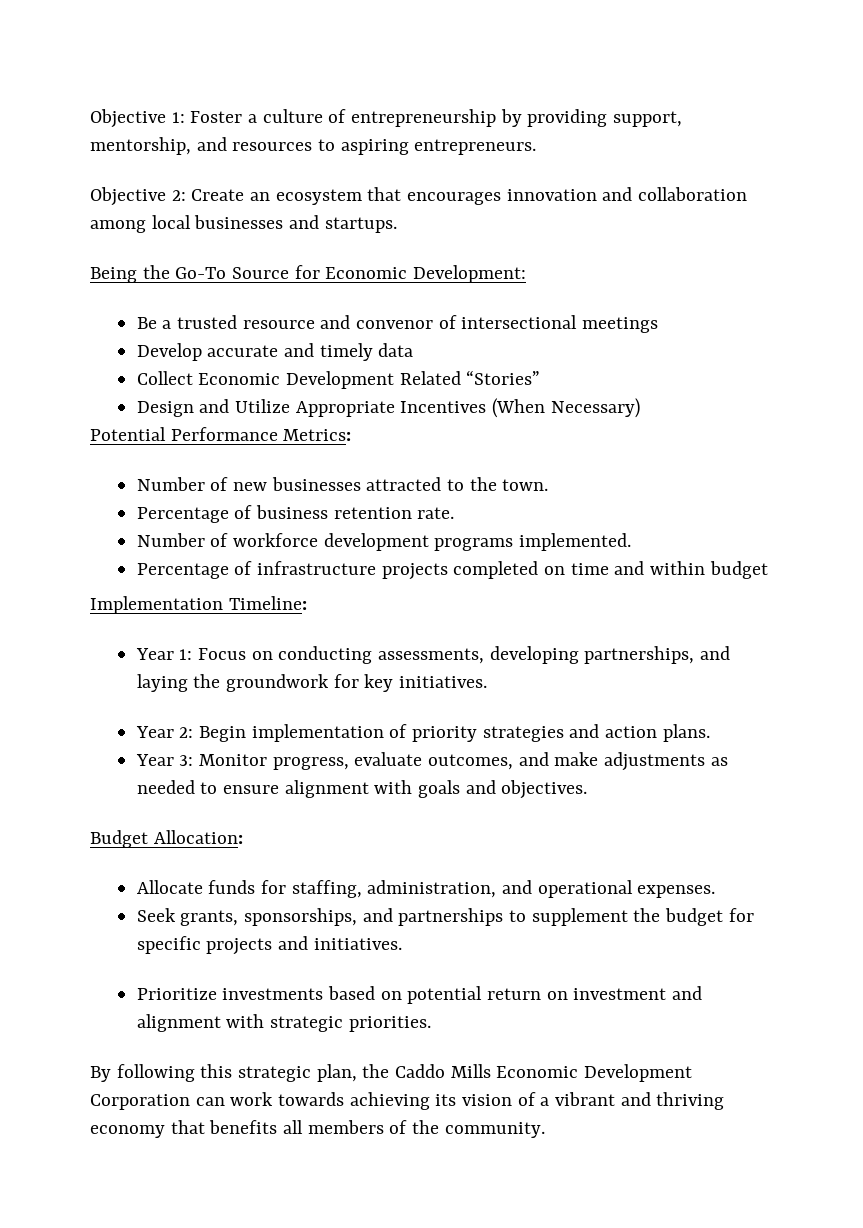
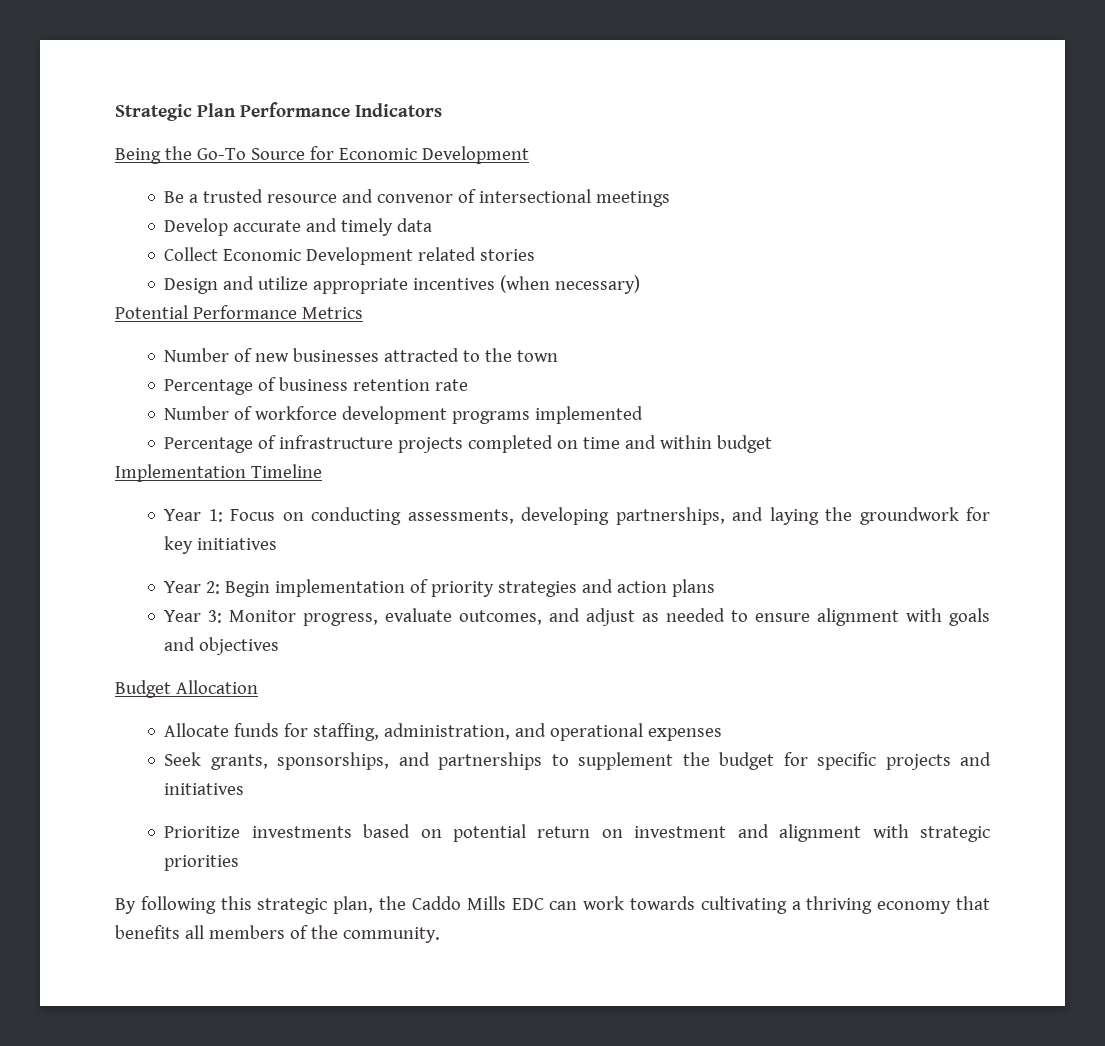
- Objective 1: Foster a culture of entrepreneurship by providing support, mentorship, and resources to aspiring entrepreneurs.
- Objective 2: Create an ecosystem that encourages innovation and collaboration among local businesses and startups.
+ Strategic Plan Performance Indicators
- Being the Go-To Source for Economic Development:
+ Being the Go-To Source for Economic Development
- Collect Economic Development Related “Stories”
+ Collect Economic Development related stories
- Design and Utilize Appropriate Incentives (When Necessary)
+ Design and utilize appropriate incentives (when necessary)
- Potential Performance Metrics:
+ Potential Performance Metrics
- Number of new businesses attracted to the town.
+ Number of new businesses attracted to the town
- Percentage of business retention rate.
+ Percentage of business retention rate
- Number of workforce development programs implemented.
+ Number of workforce development programs implemented
- Implementation Timeline:
+ Implementation Timeline
- Year 1: Focus on conducting assessments, developing partnerships, and laying the groundwork for key initiatives.
+ Year 1: Focus on conducting assessments, developing partnerships, and laying the groundwork for key initiatives
- Year 2: Begin implementation of priority strategies and action plans.
+ Year 2: Begin implementation of priority strategies and action plans
- Year 3: Monitor progress, evaluate outcomes, and make adjustments as needed to ensure alignment with goals and objectives.
+ Year 3: Monitor progress, evaluate outcomes, and adjust as needed to ensure alignment with goals and objectives
- Budget Allocation:
+ Budget Allocation
- Allocate funds for staffing, administration, and operational expenses.
+ Allocate funds for staffing, administration, and operational expenses
- Seek grants, sponsorships, and partnerships to supplement the budget for specific projects and initiatives.
+ Seek grants, sponsorships, and partnerships to supplement the budget for specific projects and initiatives
- Prioritize investments based on potential return on investment and alignment with strategic priorities.
+ Prioritize investments based on potential return on investment and alignment with strategic priorities
- By following this strategic plan, the Caddo Mills Economic Development Corporation can work towards achieving its vision of a vibrant and thriving economy that benefits all members of the community.
+ By following this strategic plan, the Caddo Mills EDC can work towards cultivating a thriving economy that benefits all members of the community.

